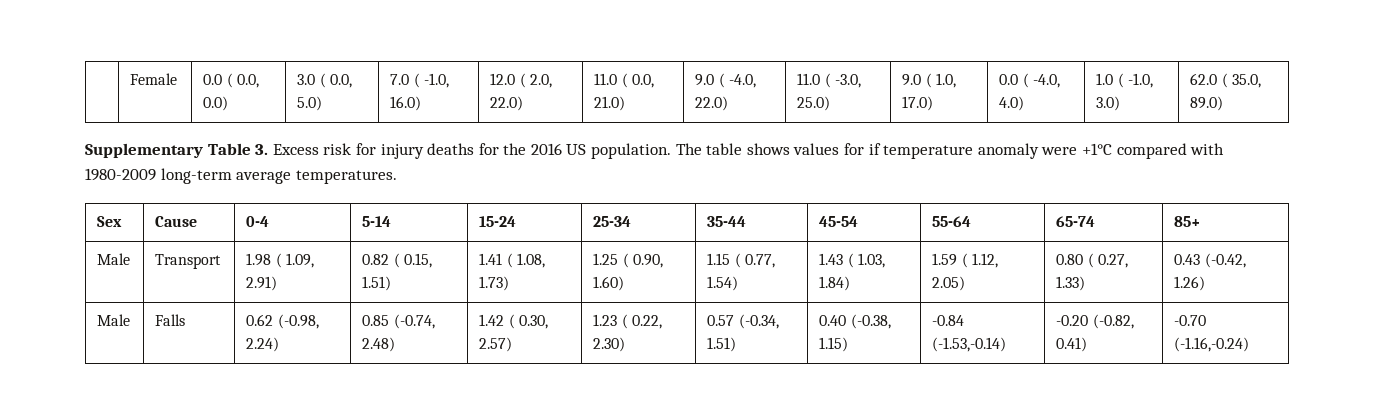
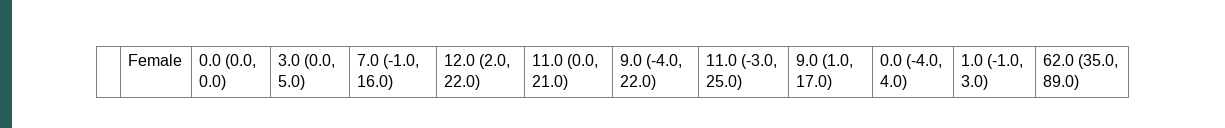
- 0.0 ( 0.0, 0.0)
+ 0.0 (0.0, 0.0)
- 3.0 ( 0.0, 5.0)
+ 3.0 (0.0, 5.0)
- 7.0 ( -1.0, 16.0)
+ 7.0 (-1.0, 16.0)
- 12.0 ( 2.0, 22.0) | 11.0 ( 0.0, 21.0)
+ 12.0 (2.0, 22.0) | 11.0 (0.0, 21.0)
- 9.0 ( -4.0, 22.0) | 11.0 ( -3.0, 25.0)
+ 9.0 (-4.0, 22.0) | 11.0 (-3.0, 25.0)
- 9.0 ( 1.0, 17.0)
+ 9.0 (1.0, 17.0)
- 0.0 ( -4.0, 4.0)
+ 0.0 (-4.0, 4.0)
- 1.0 ( -1.0, 3.0)
+ 1.0 (-1.0, 3.0)
- 62.0 ( 35.0, 89.0)
+ 62.0 (35.0, 89.0)
- Supplementary Table 3. Excess risk for injury deaths for the 2016 US population. The table shows values for if temperature anomaly were +1°C compared with 1980-2009 long-term average temperatures.
- Sex | Cause | 0-4 | 5-14 | 15-24 | 25-34 | 35-44 | 45-54 | 55-64 | 65-74 | 85+
- Male | Transport | 1.98 ( 1.09, 2.91) | 0.82 ( 0.15, 1.51) | 1.41 ( 1.08, 1.73) | 1.25 ( 0.90, 1.60) | 1.15 ( 0.77, 1.54) | 1.43 ( 1.03, 1.84) | 1.59 ( 1.12, 2.05) | 0.80 ( 0.27, 1.33) | 0.43 (-0.42, 1.26)
- Male | Falls | 0.62 (-0.98, 2.24) | 0.85 (-0.74, 2.48) | 1.42 ( 0.30, 2.57) | 1.23 ( 0.22, 2.30) | 0.57 (-0.34, 1.51) | 0.40 (-0.38, 1.15) | -0.84 (-1.53,-0.14) | -0.20 (-0.82, 0.41) | -0.70 (-1.16,-0.24)

